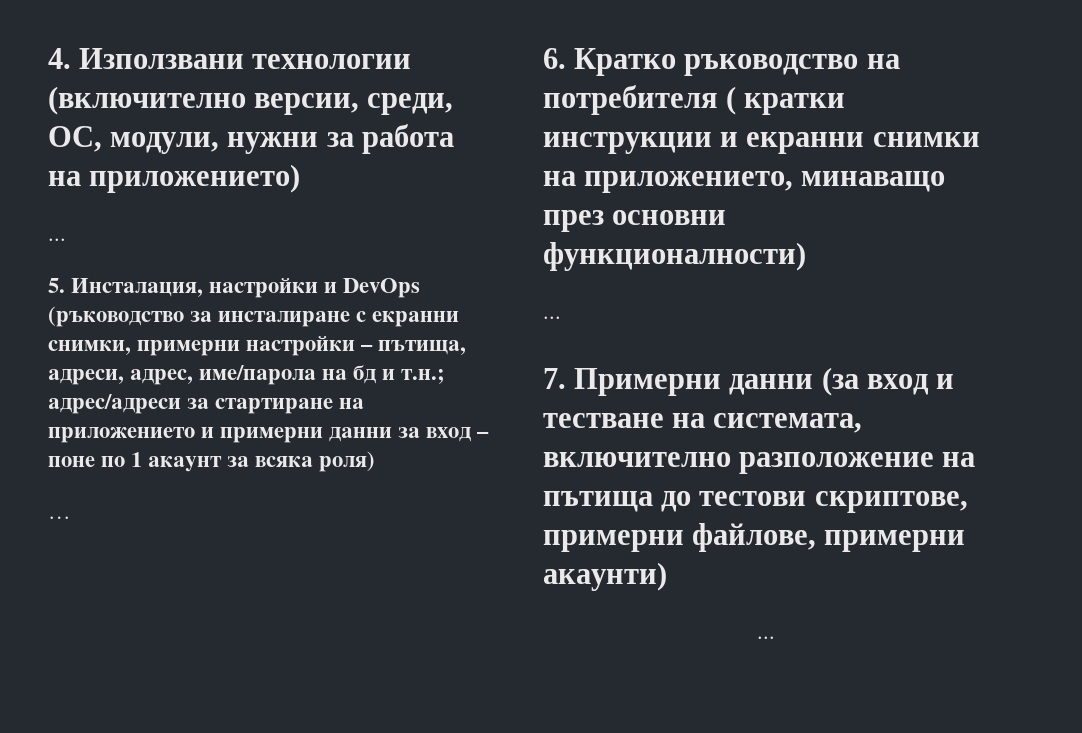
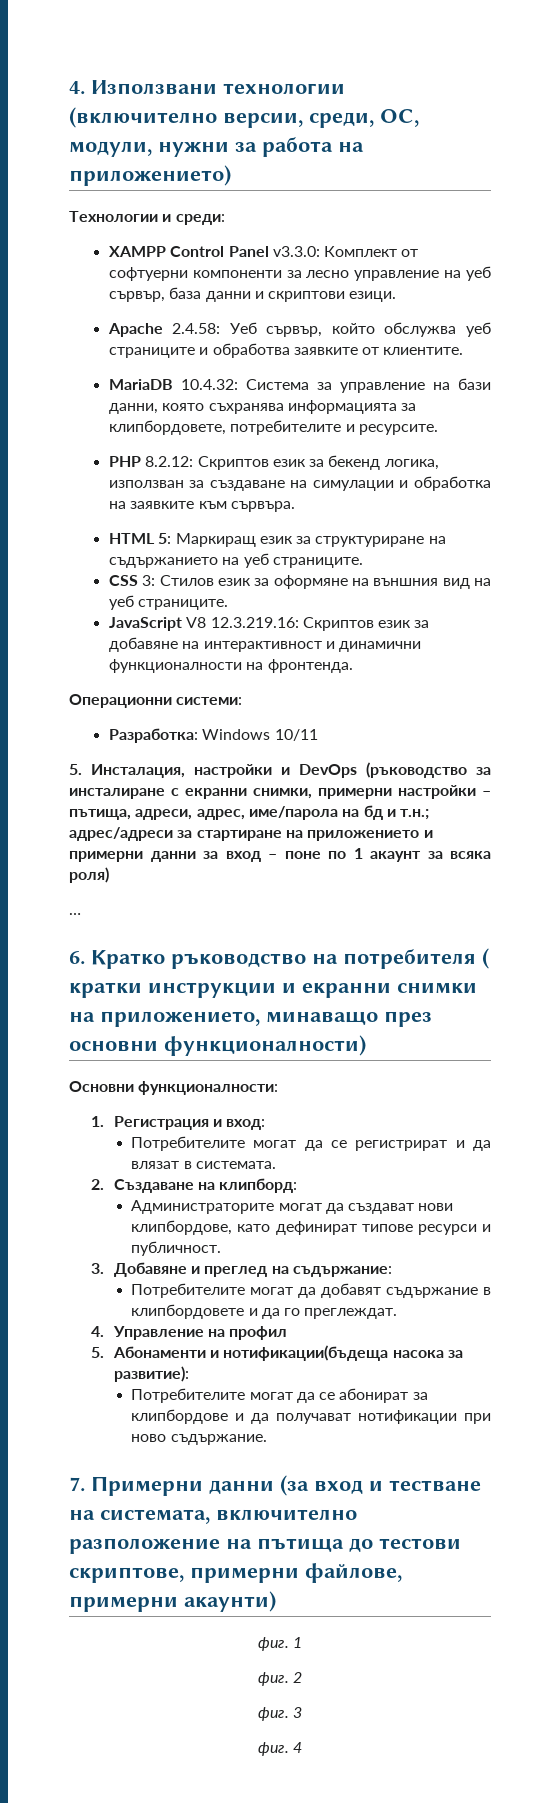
  4. Използвани технологии (включително версии, среди, ОС, модули, нужни за работа на приложението)
- ...
+ Технологии и среди:
+ XAMPP Control Panel v3.3.0: Комплект от софтуерни компоненти за лесно управление на уеб сървър, база данни и скриптови езици.
+ Apache 2.4.58: Уеб сървър, който обслужва уеб страниците и обработва заявките от клиентите.
+ MariaDB 10.4.32: Система за управление на бази данни, която съхранява информацията за клипбордовете, потребителите и ресурсите.
+ PHP 8.2.12: Скриптов език за бекенд логика, използван за създаване на симулации и обработка на заявките към сървъра.
+ HTML 5: Маркиращ език за структуриране на съдържанието на уеб страниците.
+ CSS 3: Стилов език за оформяне на външния вид на уеб страниците.
+ JavaScript V8 12.3.219.16: Скриптов език за добавяне на интерактивност и динамични функционалности на фронтенда.
+ Операционни системи:
+ Разработка: Windows 10/11
  6. Кратко ръководство на потребителя ( кратки инструкции и екранни снимки на приложението, минаващо през основни функционалности)
- ...
+ Основни функционалности:
+ 1. Регистрация и вход:
+ Потребителите могат да се регистрират и да влязат в системата.
+ 2. Създаване на клипборд:
+ Администраторите могат да създават нови клипбордове, като дефинират типове ресурси и публичност.
+ 3. Добавяне и преглед на съдържание:
+ Потребителите могат да добавят съдържание в клипбордовете и да го преглеждат.
+ 4. Управление на профил
+ 5. Абонаменти и нотификации(бъдеща насока за развитие):
+ Потребителите могат да се абонират за клипбордове и да получават нотификации при ново съдържание.
  7. Примерни данни (за вход и тестване на системата, включително разположение на пътища до тестови скриптове, примерни файлове, примерни акаунти)
- ...
+ фиг. 1
+ фиг. 2
+ фиг. 3
+ фиг. 4

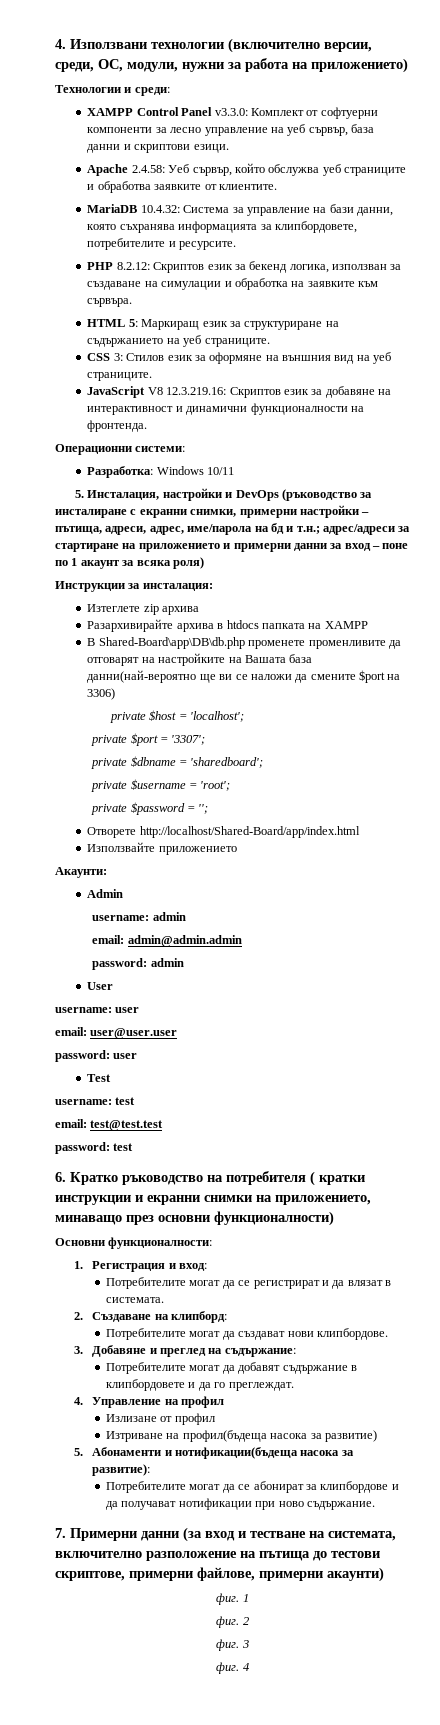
- …
+ Инструкции за инсталация:
+ Изтеглете zip архива
+ Разархивирайте архива в htdocs папката на XAMPP
+ В Shared-Board\app\DB\db.php променете променливите да отговарят на настройките на Вашата база данни(най-вероятно ще ви се наложи да смените $port на 3306)
+ private $host = 'localhost';
+ private $port = '3307';
+ private $dbname = 'sharedboard';
+ private $username = 'root';
+ private $password = '';
+ Отворете http://localhost/Shared-Board/app/index.html
+ Използвайте приложението
+ Акаунти:
+ Admin
+ username: admin
+ email: admin@admin.admin
+ password: admin
+ User
+ username: user
+ email: user@user.user
+ password: user
+ Test
+ username: test
+ email: test@test.test
+ password: test
- Администраторите могат да създават нови клипбордове, като дефинират типове ресурси и публичност.
+ Потребителите могат да създават нови клипбордове.
+ Излизане от профил
+ Изтриване на профил(бъдеща насока за развитие)

